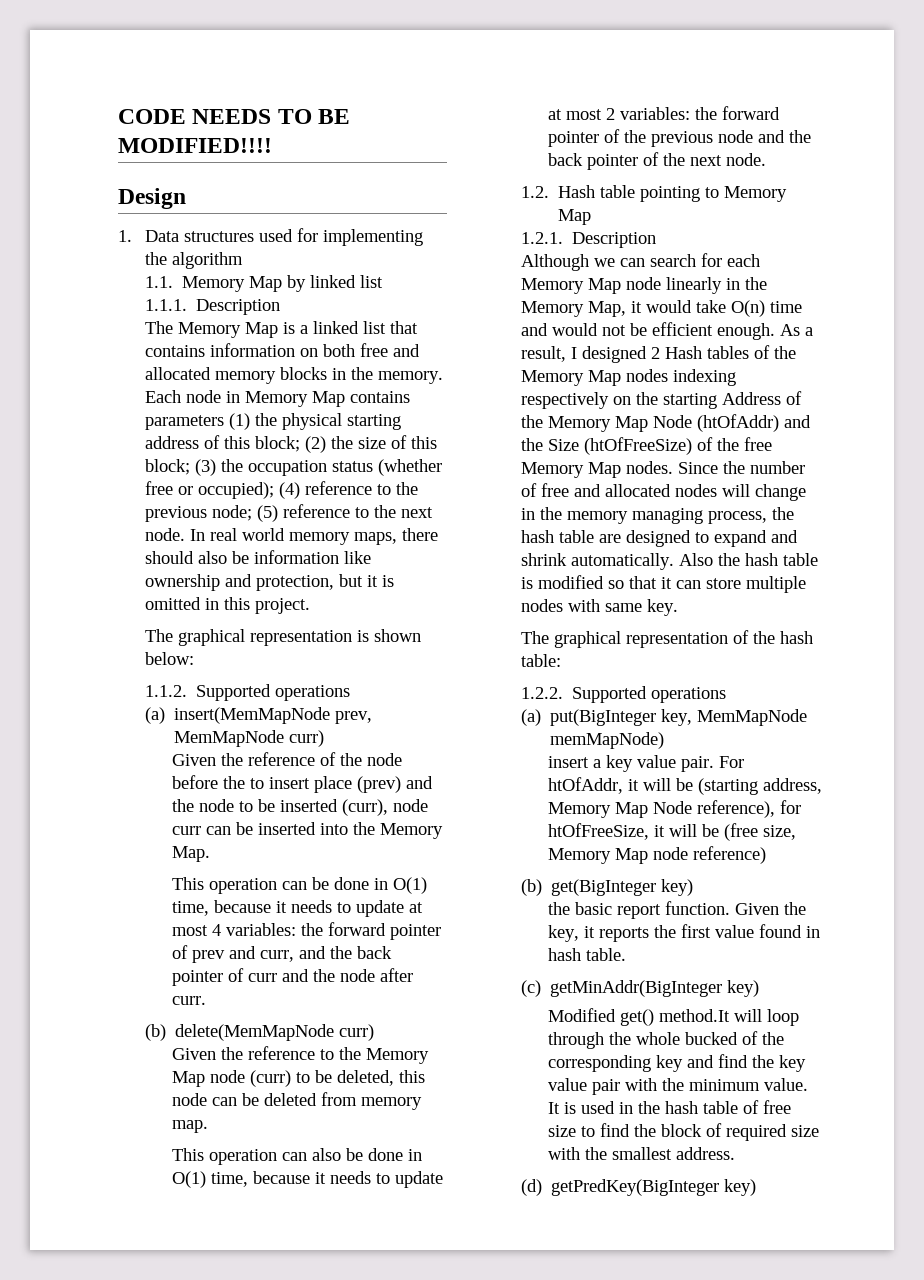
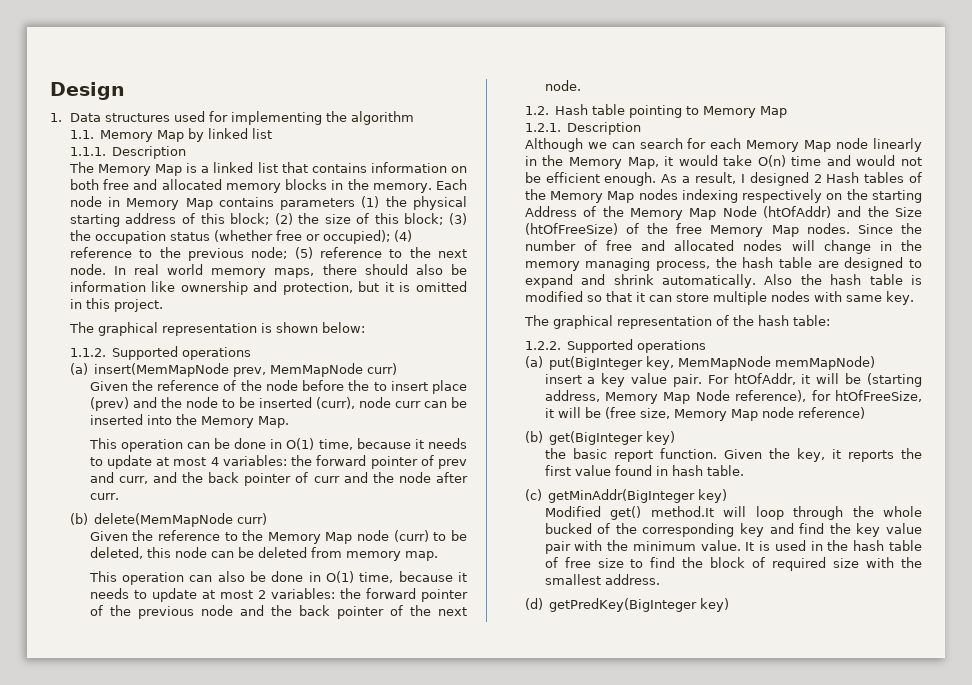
- CODE NEEDS TO BE MODIFIED!!!!

